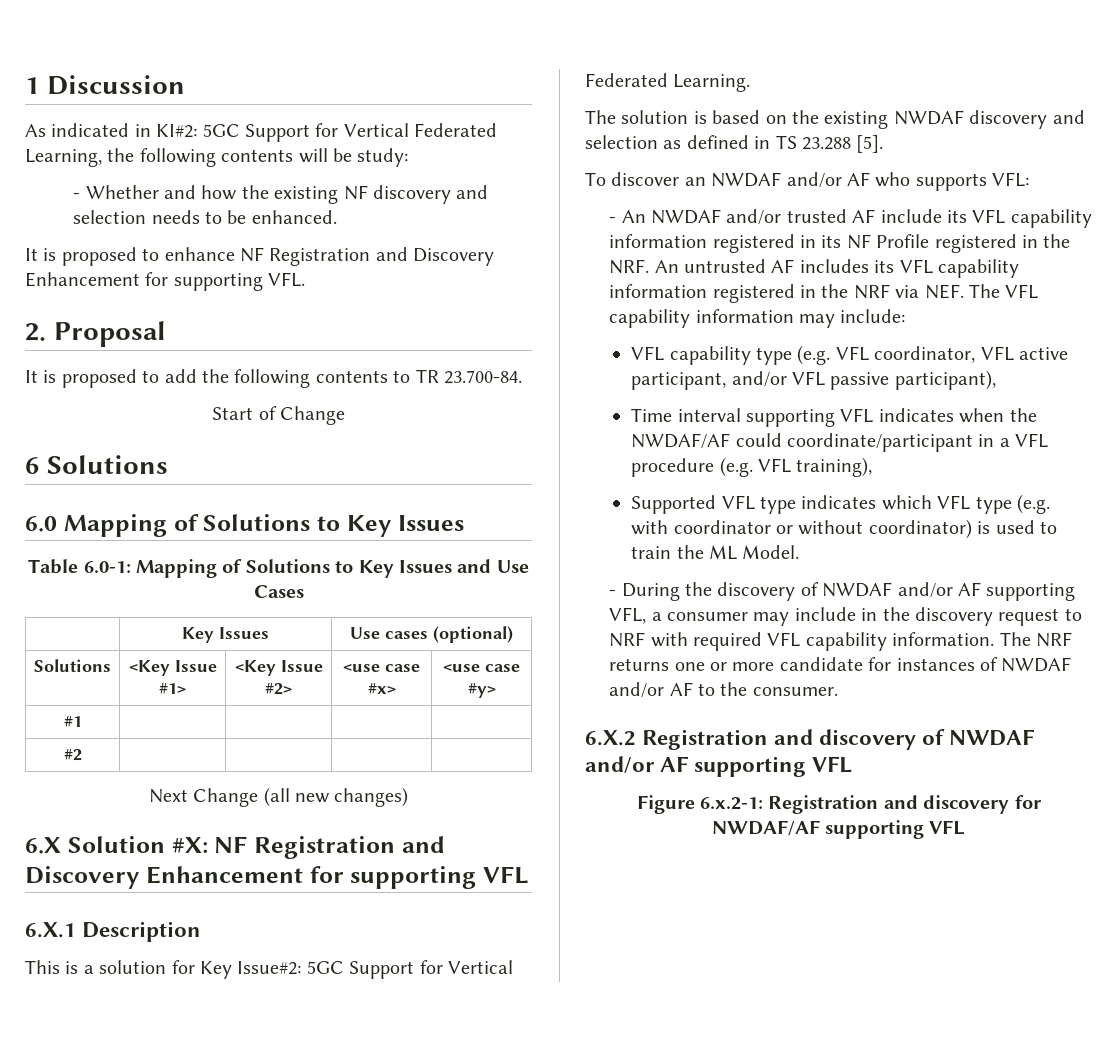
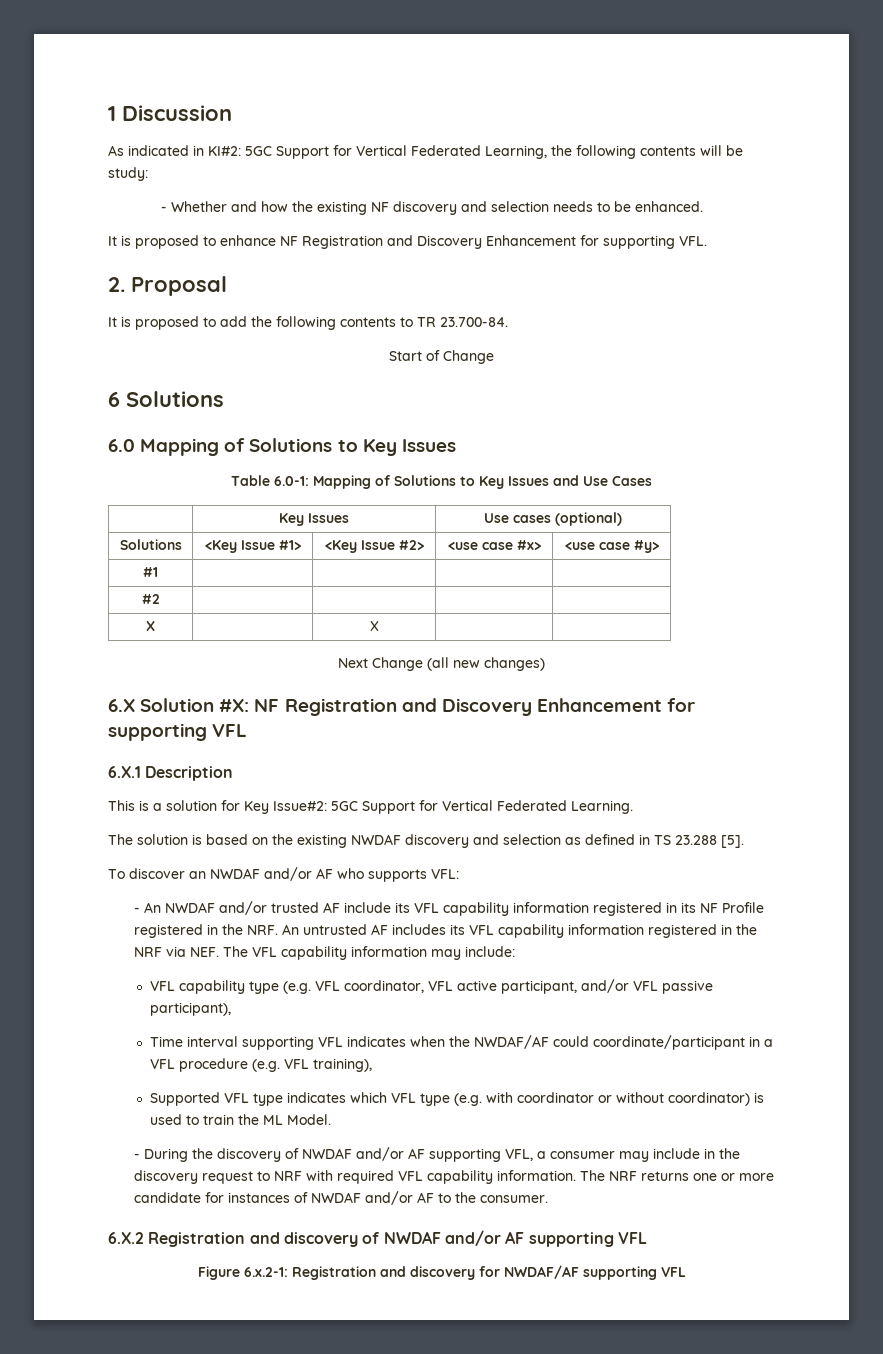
+ X | | X | |

